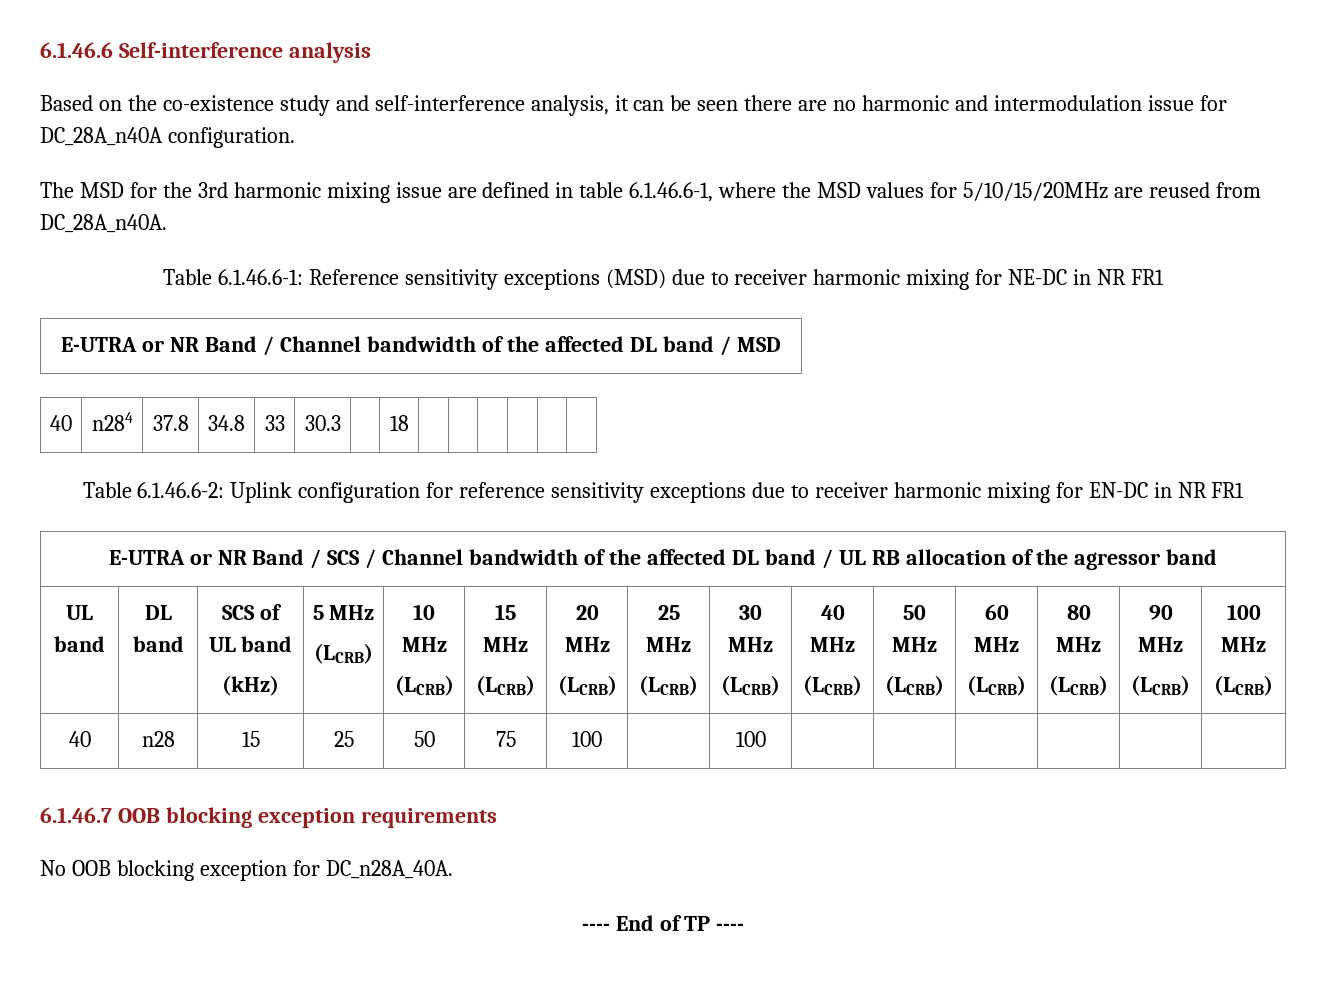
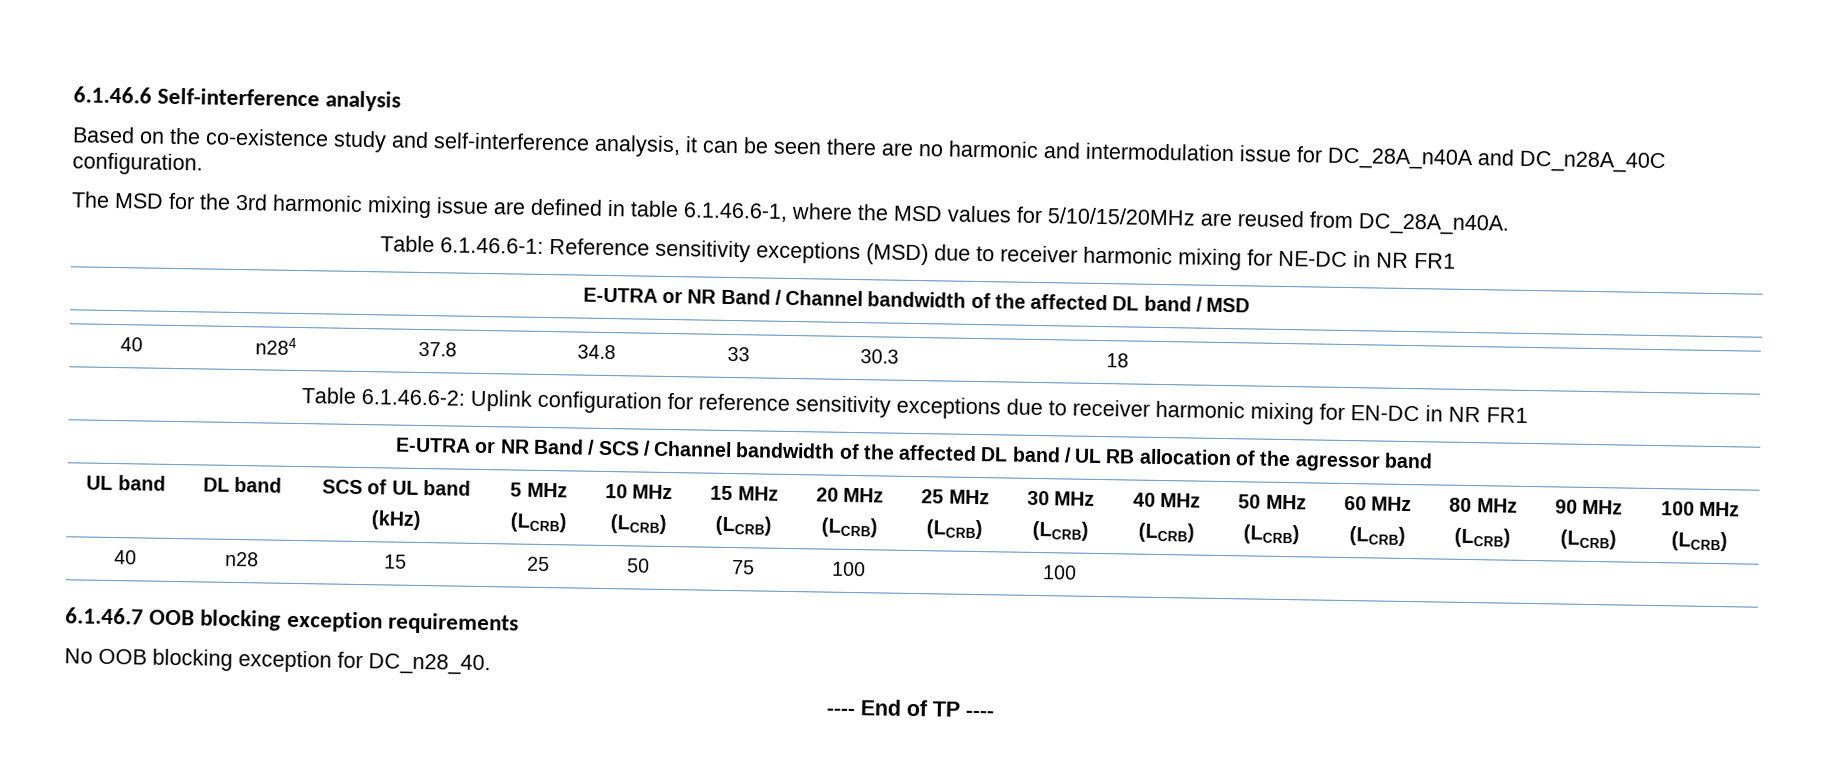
- Based on the co-existence study and self-interference analysis, it can be seen there are no harmonic and intermodulation issue for DC_28A_n40A configuration.
+ Based on the co-existence study and self-interference analysis, it can be seen there are no harmonic and intermodulation issue for DC_28A_n40A and DC_n28A_40C configuration.
- No OOB blocking exception for DC_n28A_40A.
+ No OOB blocking exception for DC_n28_40.

